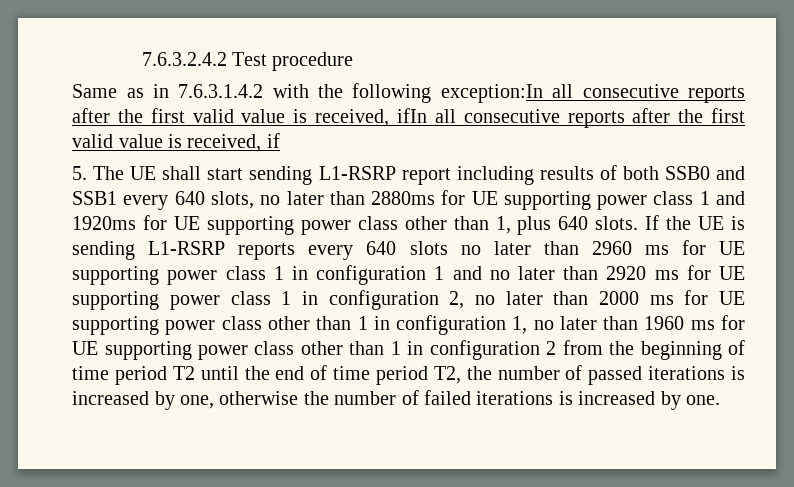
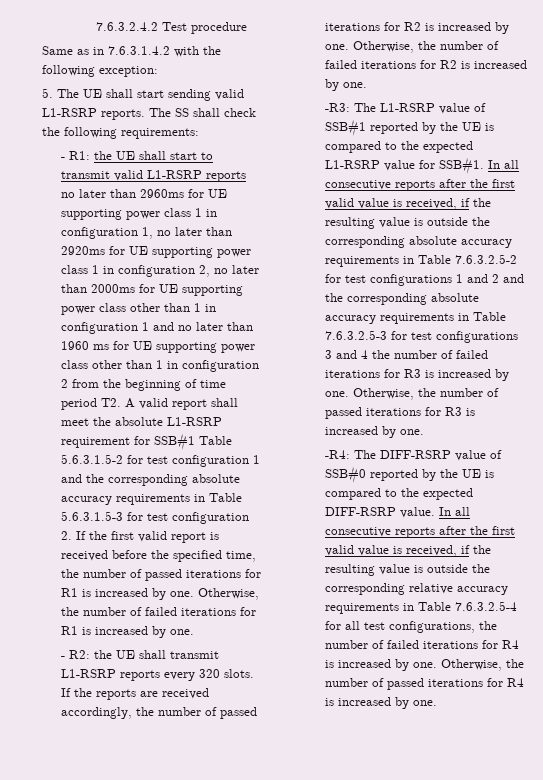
- Same as in 7.6.3.1.4.2 with the following exception:In all consecutive reports after the first valid value is received, ifIn all consecutive reports after the first valid value is received, if
+ Same as in 7.6.3.1.4.2 with the following exception:
- 5. The UE shall start sending L1-RSRP report including results of both SSB0 and SSB1 every 640 slots, no later than 2880ms for UE supporting power class 1 and 1920ms for UE supporting power class other than 1, plus 640 slots. If the UE is sending L1-RSRP reports every 640 slots no later than 2960 ms for UE supporting power class 1 in configuration 1 and no later than 2920 ms for UE supporting power class 1 in configuration 2, no later than 2000 ms for UE supporting power class other than 1 in configuration 1, no later than 1960 ms for UE supporting power class other than 1 in configuration 2 from the beginning of time period T2 until the end of time period T2, the number of passed iterations is increased by one, otherwise the number of failed iterations is increased by one.
+ 5. The UE shall start sending valid L1-RSRP reports. The SS shall check the following requirements:
+ - R1: the UE shall start to transmit valid L1-RSRP reports no later than 2960ms for UE supporting power class 1 in configuration 1, no later than 2920ms for UE supporting power class 1 in configuration 2, no later than 2000ms for UE supporting power class other than 1 in configuration 1 and no later than 1960 ms for UE supporting power class other than 1 in configuration 2 from the beginning of time period T2. A valid report shall meet the absolute L1-RSRP requirement for SSB#1 Table 5.6.3.1.5-2 for test configuration 1 and the corresponding absolute accuracy requirements in Table 5.6.3.1.5-3 for test configuration 2. If the first valid report is received before the specified time, the number of passed iterations for R1 is increased by one. Otherwise, the number of failed iterations for R1 is increased by one.
+ - R2: the UE shall transmit L1-RSRP reports every 320 slots. If the reports are received accordingly, the number of passed iterations for R2 is increased by one. Otherwise, the number of failed iterations for R2 is increased by one.
+ -R3: The L1-RSRP value of SSB#1 reported by the UE is compared to the expected L1-RSRP value for SSB#1. In all consecutive reports after the first valid value is received, if the resulting value is outside the corresponding absolute accuracy requirements in Table 7.6.3.2.5-2 for test configurations 1 and 2 and the corresponding absolute accuracy requirements in Table 7.6.3.2.5-3 for test configurations 3 and 4 the number of failed iterations for R3 is increased by one. Otherwise, the number of passed iterations for R3 is increased by one.
+ -R4: The DIFF-RSRP value of SSB#0 reported by the UE is compared to the expected DIFF-RSRP value. In all consecutive reports after the first valid value is received, if the resulting value is outside the corresponding relative accuracy requirements in Table 7.6.3.2.5-4 for all test configurations, the number of failed iterations for R4 is increased by one. Otherwise, the number of passed iterations for R4 is increased by one.

